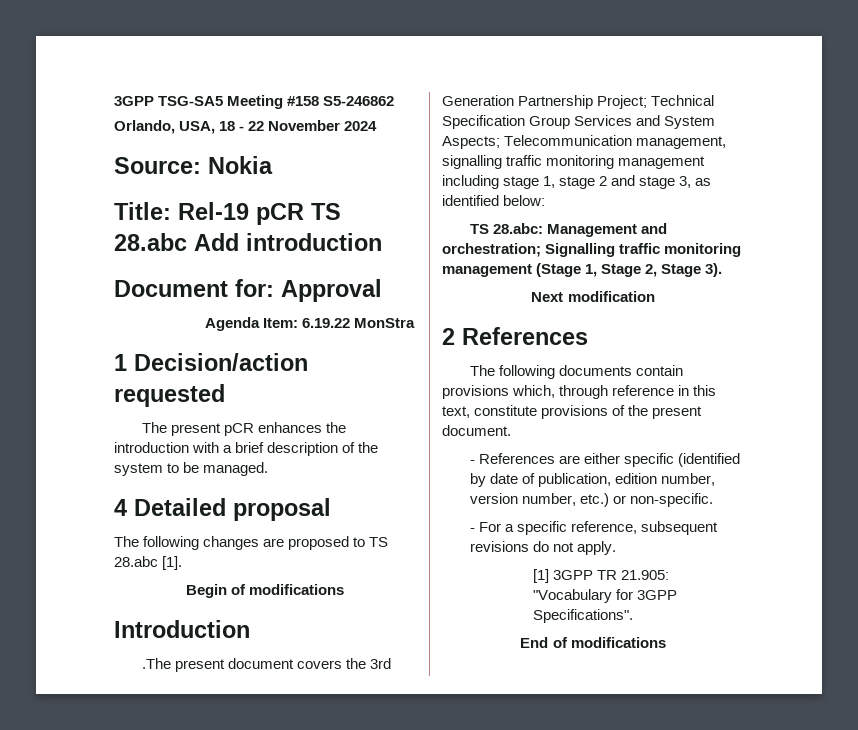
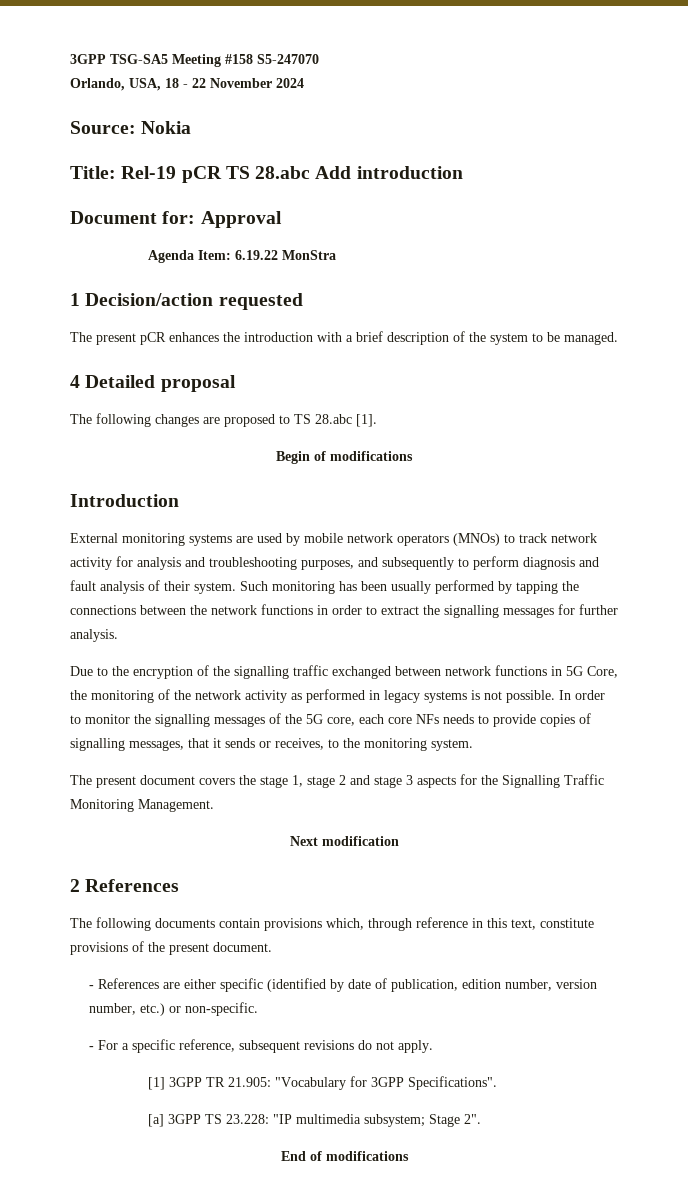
- 3GPP TSG-SA5 Meeting #158 S5-246862
+ 3GPP TSG-SA5 Meeting #158 S5-247070
- .The present document covers the 3rd Generation Partnership Project; Technical Specification Group Services and System Aspects; Telecommunication management, signalling traffic monitoring management including stage 1, stage 2 and stage 3, as identified below:
- TS 28.abc: Management and orchestration; Signalling traffic monitoring management (Stage 1, Stage 2, Stage 3).
+ External monitoring systems are used by mobile network operators (MNOs) to track network activity for analysis and troubleshooting purposes, and subsequently to perform diagnosis and fault analysis of their system. Such monitoring has been usually performed by tapping the connections between the network functions in order to extract the signalling messages for further analysis.
+ Due to the encryption of the signalling traffic exchanged between network functions in 5G Core, the monitoring of the network activity as performed in legacy systems is not possible. In order to monitor the signalling messages of the 5G core, each core NFs needs to provide copies of signalling messages, that it sends or receives, to the monitoring system.
+ The present document covers the stage 1, stage 2 and stage 3 aspects for the Signalling Traffic Monitoring Management.
+ [a] 3GPP TS 23.228: "IP multimedia subsystem; Stage 2".

